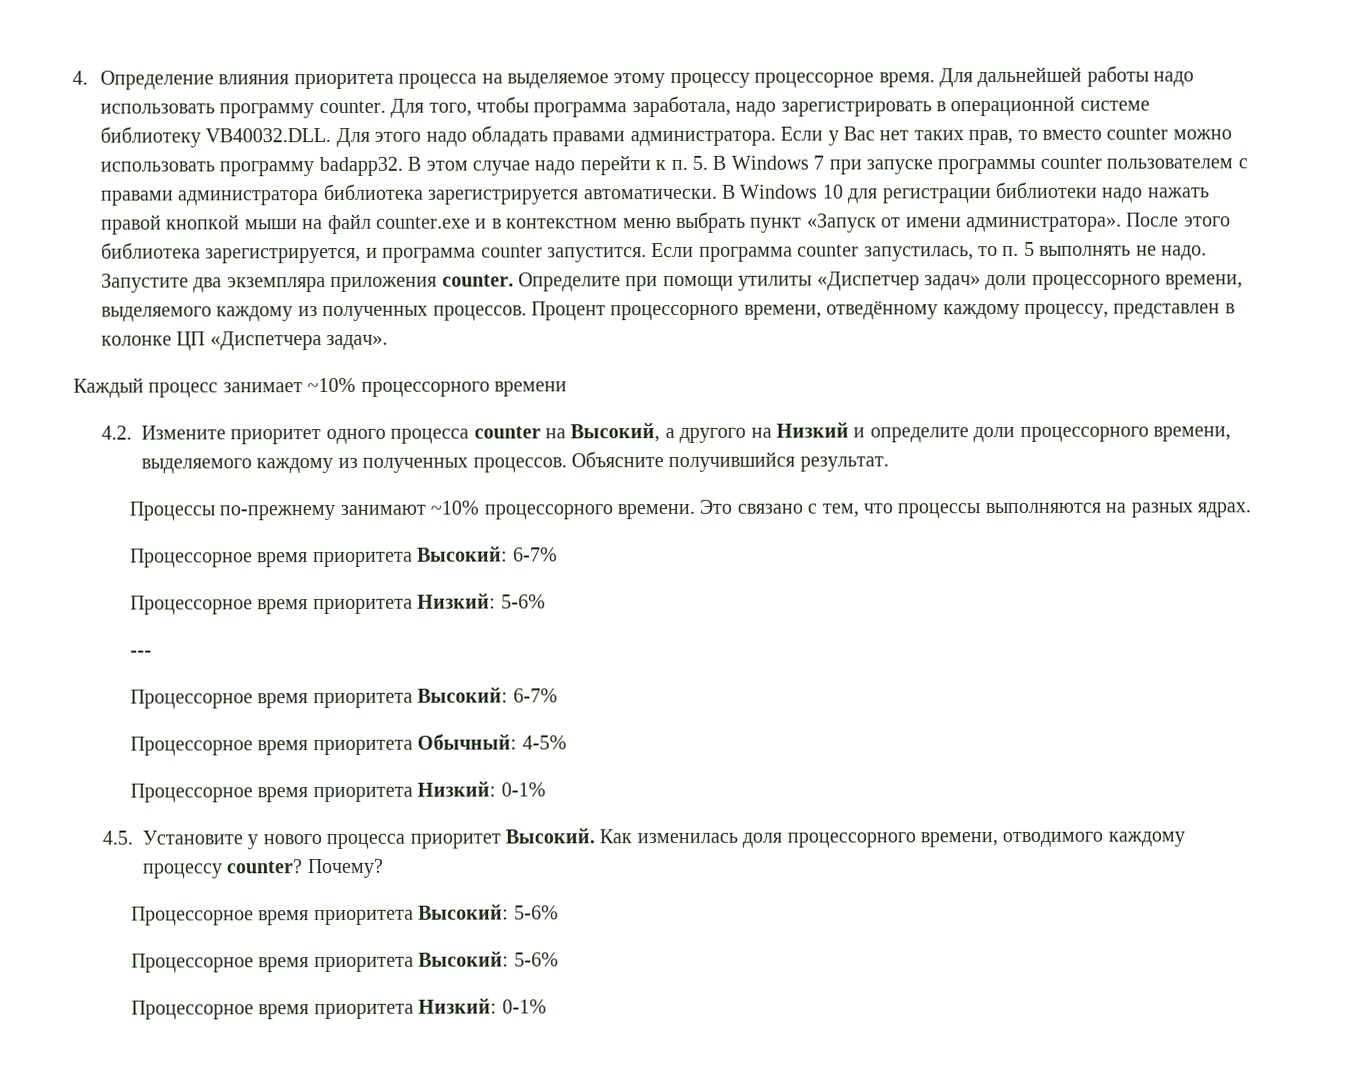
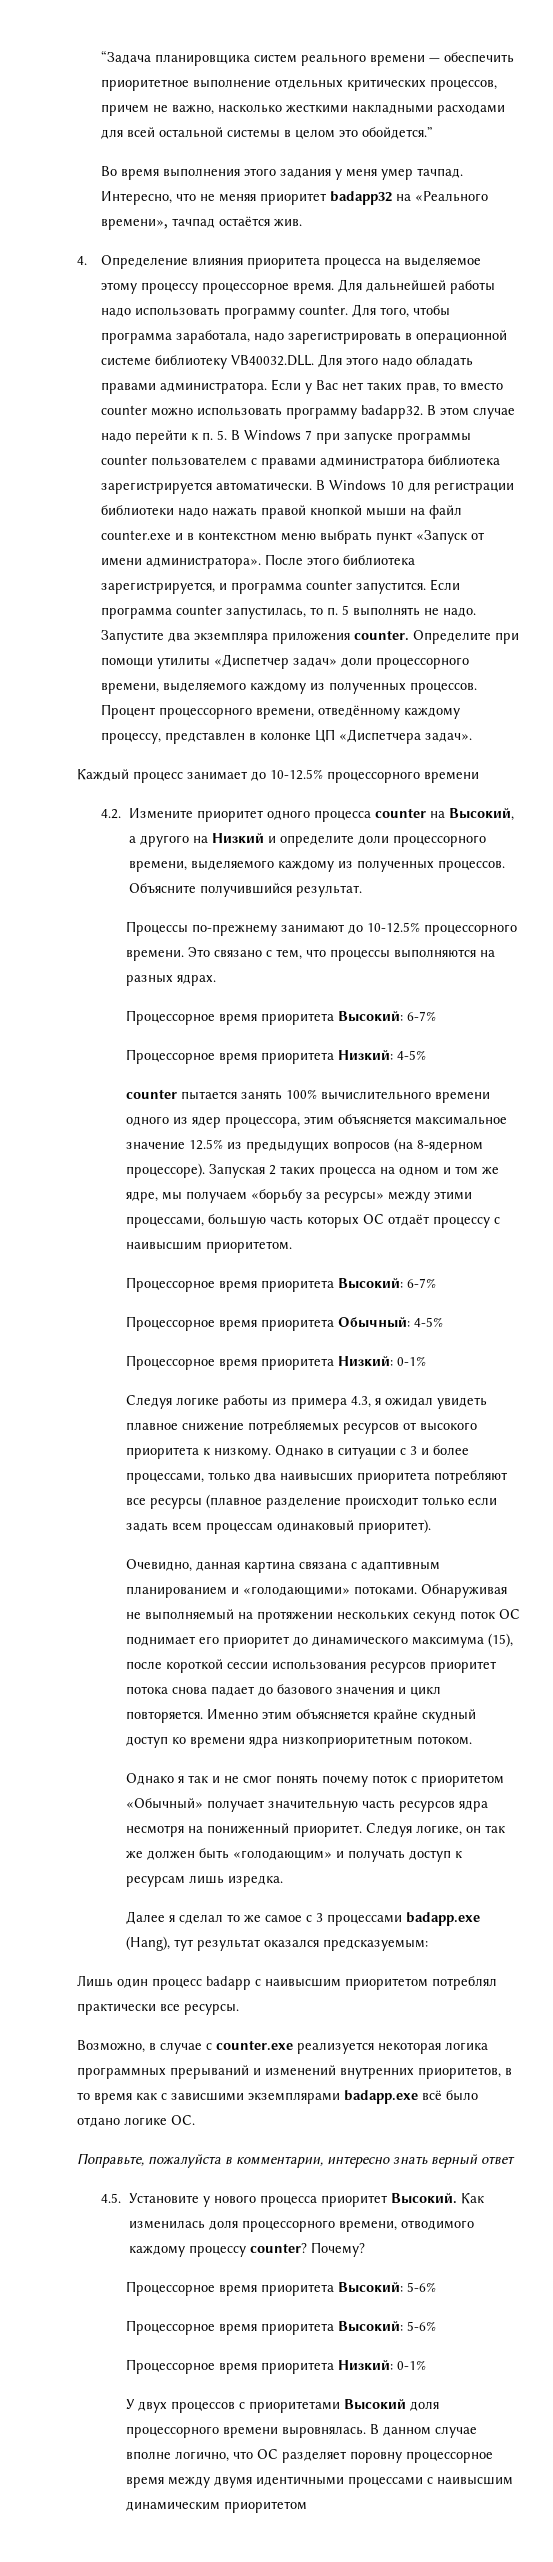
+ “Задача планировщика систем реального времени — обеспечить приоритетное выполнение отдельных критических процессов, причем не важно, насколько жесткими накладными расходами для всей остальной системы в целом это обойдется.”
+ Во время выполнения этого задания у меня умер тачпад. Интересно, что не меняя приоритет badapp32 на «Реального времени», тачпад остаётся жив.
- Каждый процесс занимает ~10% процессорного времени
+ Каждый процесс занимает до 10-12.5% процессорного времени
- Процессы по-прежнему занимают ~10% процессорного времени.
+ Процессы по-прежнему занимают до 10-12.5% процессорного времени.
- Процессорное время приоритета Низкий: 5-6%
- ---
+ Процессорное время приоритета Низкий: 4-5%
+ counter пытается занять 100% вычислительного времени одного из ядер процессора, этим объясняется максимальное значение 12.5% из предыдущих вопросов (на 8-ядерном процессоре). Запуская 2 таких процесса на одном и том же ядре, мы получаем «борьбу за ресурсы» между этими процессами, большую часть которых ОС отдаёт процессу с наивысшим приоритетом.
+ Следуя логике работы из примера 4.3, я ожидал увидеть плавное снижение потребляемых ресурсов от высокого приоритета к низкому. Однако в ситуации с 3 и более процессами, только два наивысших приоритета потребляют все ресурсы (плавное разделение происходит только если задать всем процессам одинаковый приоритет).
+ Очевидно, данная картина связана с адаптивным планированием и «голодающими» потоками. Обнаруживая не выполняемый на протяжении нескольких секунд поток ОС поднимает его приоритет до динамического максимума (15), после короткой сессии использования ресурсов приоритет потока снова падает до базового значения и цикл повторяется. Именно этим объясняется крайне скудный доступ ко времени ядра низкоприоритетным потоком.
+ Однако я так и не смог понять почему поток с приоритетом «Обычный» получает значительную часть ресурсов ядра несмотря на пониженный приоритет. Следуя логике, он так же должен быть «голодающим» и получать доступ к ресурсам лишь изредка.
+ Далее я сделал то же самое с 3 процессами badapp.exe (Hang), тут результат оказался предсказуемым:
+ Лишь один процесс badapp с наивысшим приоритетом потреблял практически все ресурсы.
+ Возможно, в случае с counter.exe реализуется некоторая логика программных прерываний и изменений внутренних приоритетов, в то время как с зависшими экземплярами badapp.exe всё было отдано логике ОС.
+ Поправьте, пожалуйста в комментарии, интересно знать верный ответ
+ У двух процессов с приоритетами Высокий доля процессорного времени выровнялась. В данном случае вполне логично, что ОС разделяет поровну процессорное время между двумя идентичными процессами с наивысшим динамическим приоритетом

